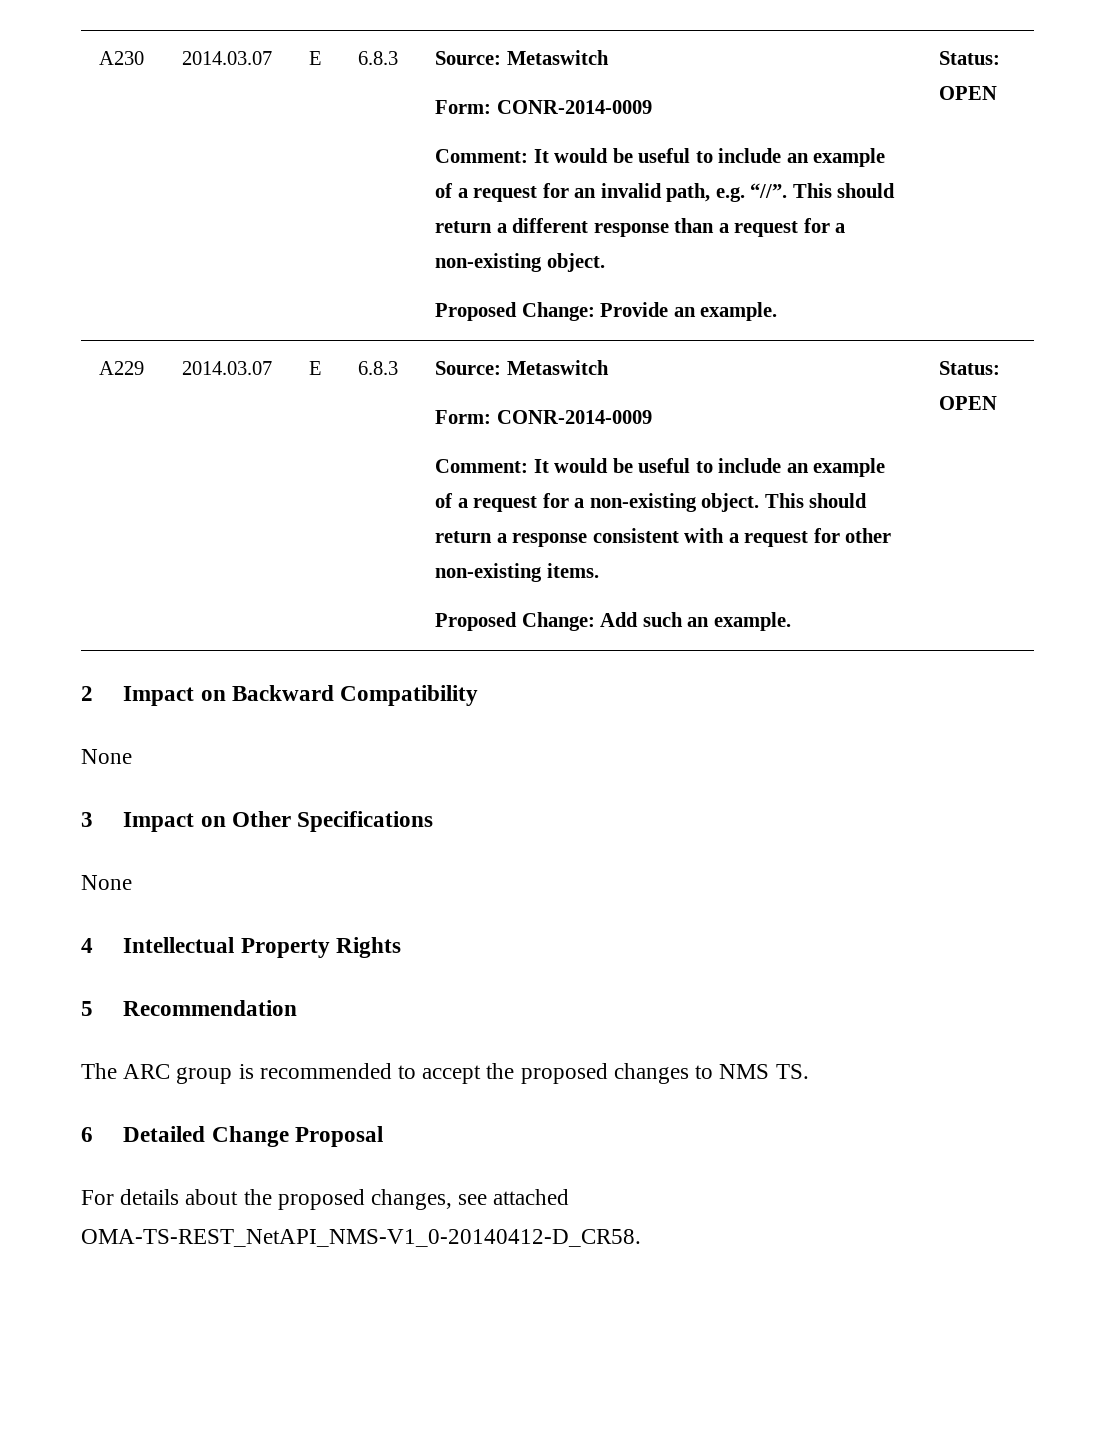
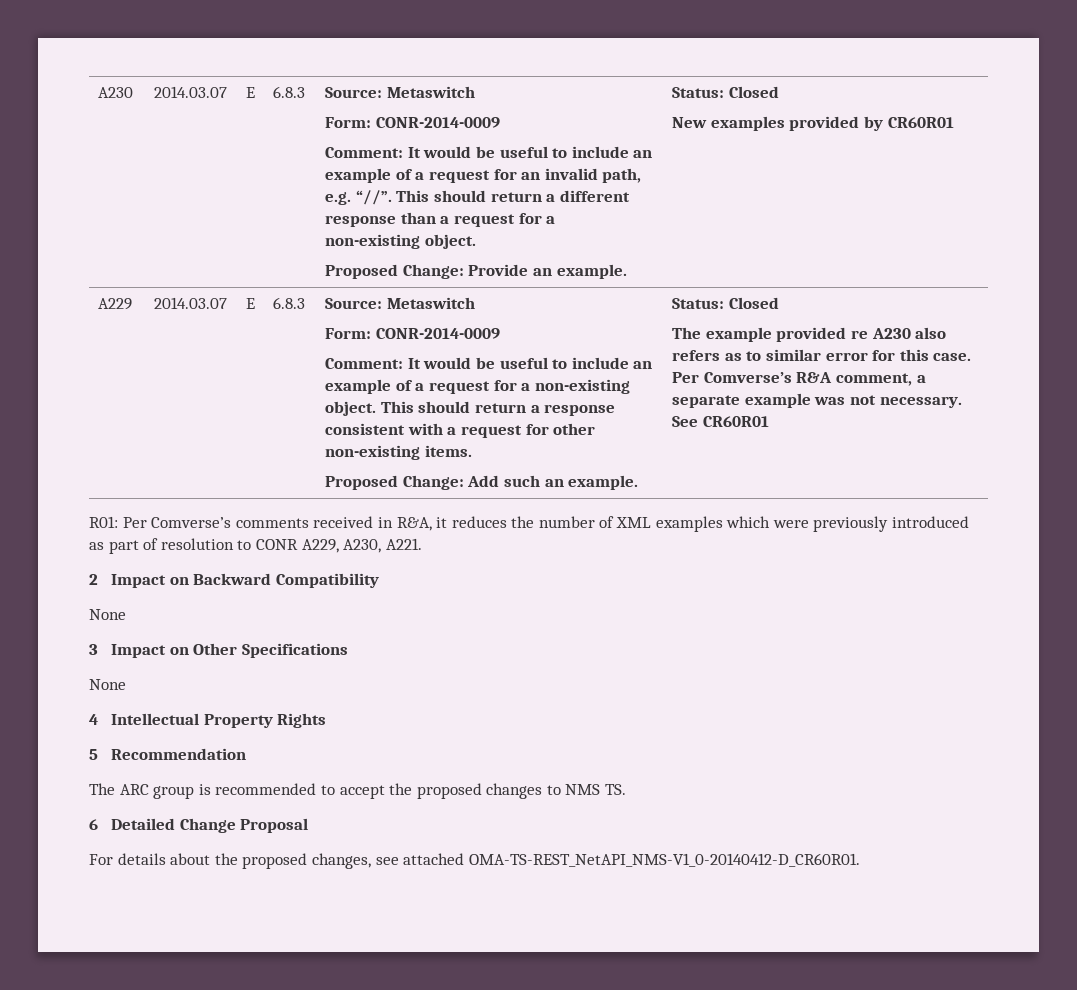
- Proposed Change: Provide an example. | Status: OPEN
+ Proposed Change: Provide an example. | Status: Closed
+ New examples provided by CR60R01
- Proposed Change: Add such an example. | Status: OPEN
+ Proposed Change: Add such an example. | Status: Closed
+ The example provided re A230 also refers as to similar error for this case. Per Comverse’s R&A comment, a separate example was not necessary. See CR60R01
+ R01: Per Comverse’s comments received in R&A, it reduces the number of XML examples which were previously introduced as part of resolution to CONR A229, A230, A221.
- For details about the proposed changes, see attached OMA-TS-REST_NetAPI_NMS-V1_0-20140412-D_CR58.
+ For details about the proposed changes, see attached OMA-TS-REST_NetAPI_NMS-V1_0-20140412-D_CR60R01.

